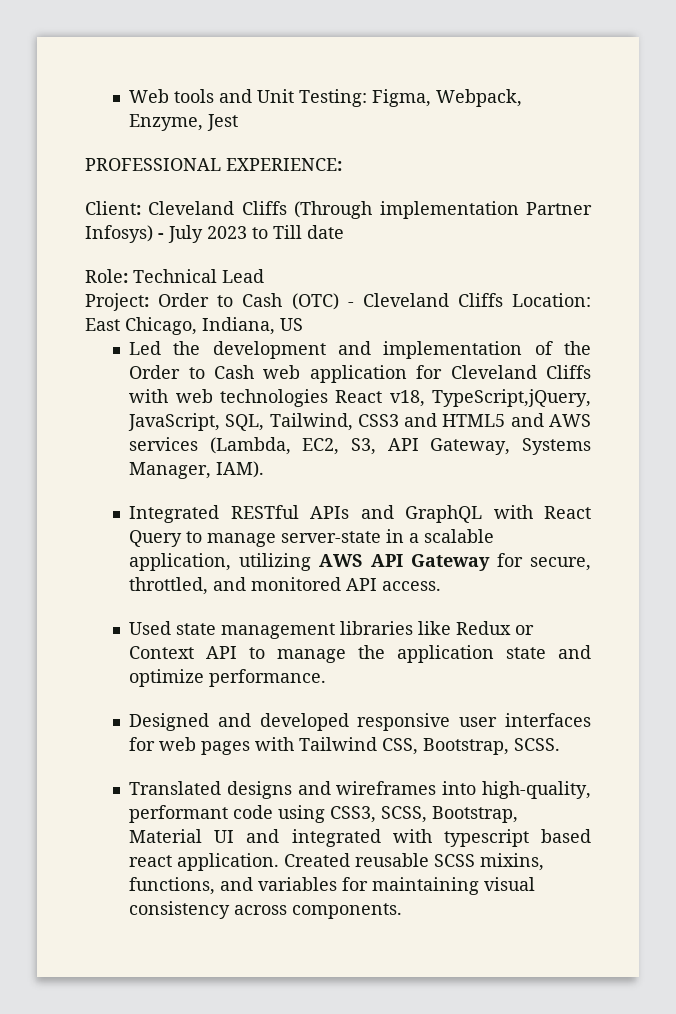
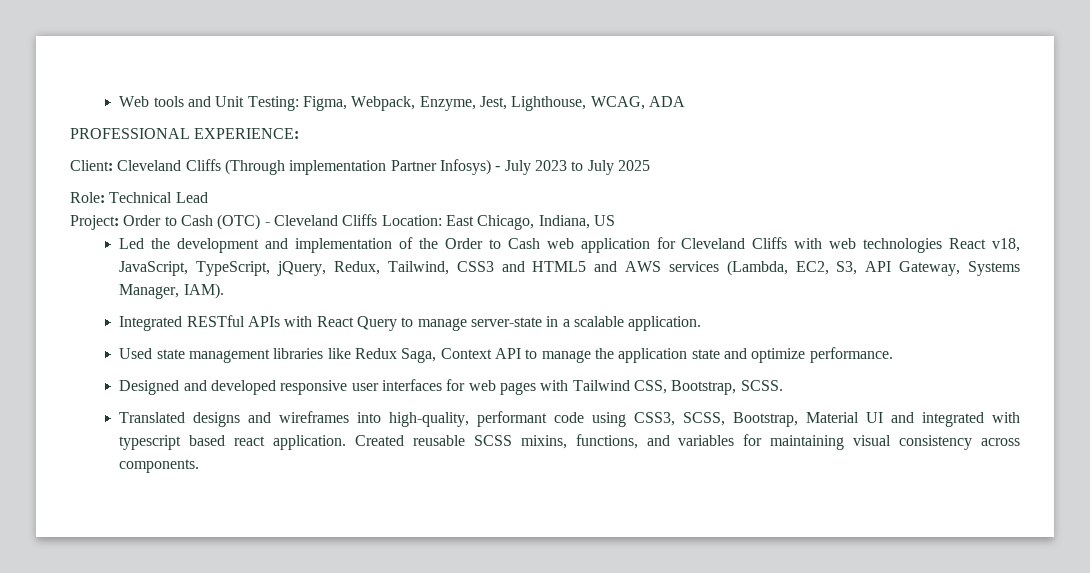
- Web tools and Unit Testing: Figma, Webpack, Enzyme, Jest
+ Web tools and Unit Testing: Figma, Webpack, Enzyme, Jest, Lighthouse, WCAG, ADA
- Client: Cleveland Cliffs (Through implementation Partner Infosys) - July 2023 to Till date
+ Client: Cleveland Cliffs (Through implementation Partner Infosys) - July 2023 to July 2025
- Led the development and implementation of the Order to Cash web application for Cleveland Cliffs with web technologies React v18, TypeScript,jQuery, JavaScript, SQL, Tailwind, CSS3 and HTML5 and AWS services (Lambda, EC2, S3, API Gateway, Systems Manager, IAM).
+ Led the development and implementation of the Order to Cash web application for Cleveland Cliffs with web technologies React v18, JavaScript, TypeScript, jQuery, Redux, Tailwind, CSS3 and HTML5 and AWS services (Lambda, EC2, S3, API Gateway, Systems Manager, IAM).
- Integrated RESTful APIs and GraphQL with React Query to manage server-state in a scalable application, utilizing AWS API Gateway for secure, throttled, and monitored API access.
+ Integrated RESTful APIs with React Query to manage server-state in a scalable application.
- Used state management libraries like Redux or Context API to manage the application state and optimize performance.
+ Used state management libraries like Redux Saga, Context API to manage the application state and optimize performance.

